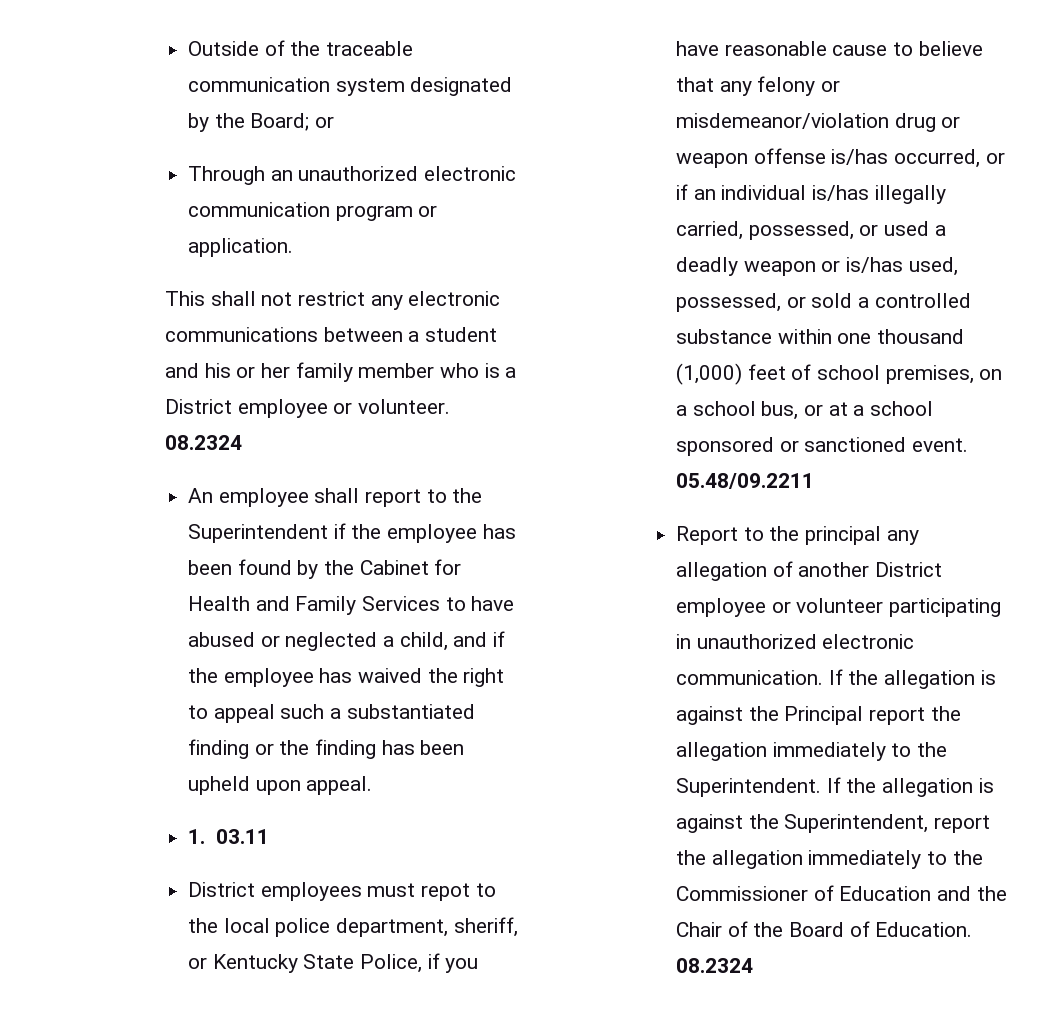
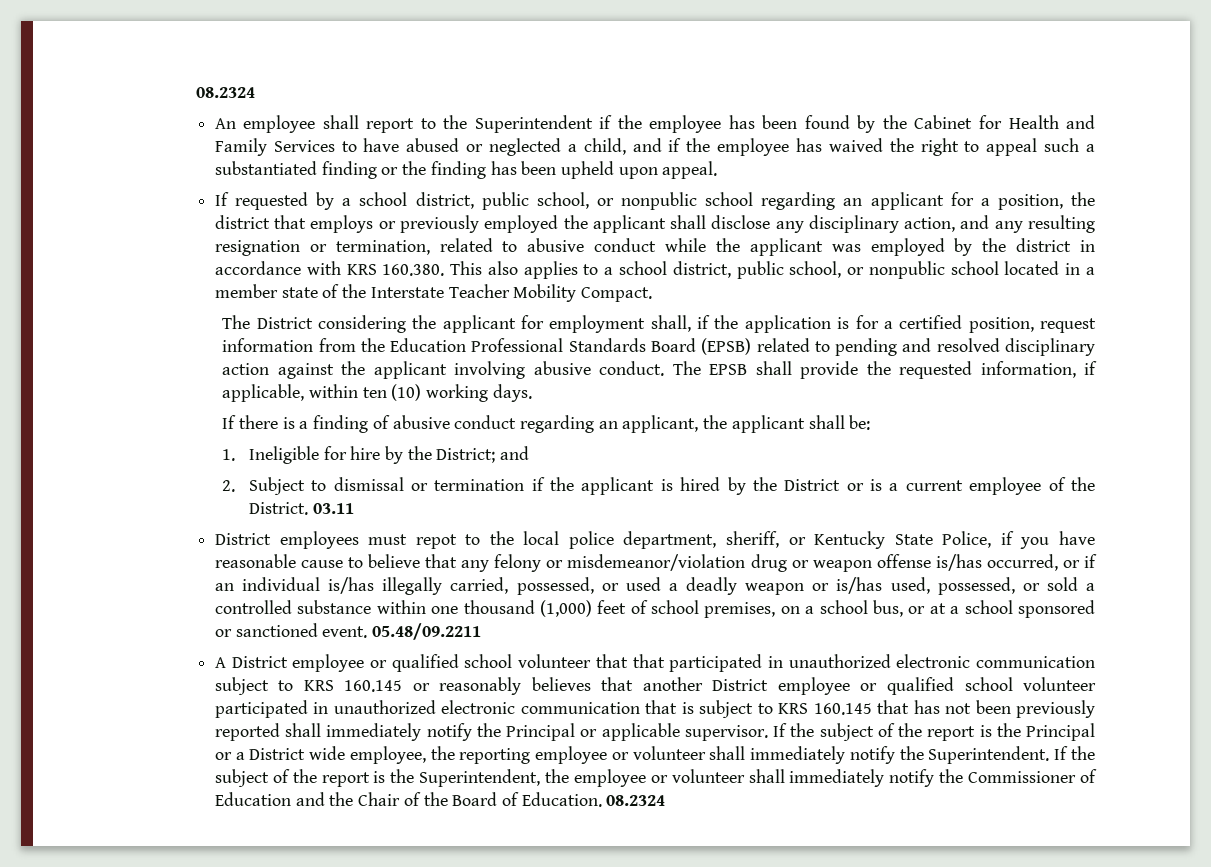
- Outside of the traceable communication system designated by the Board; or
- Through an unauthorized electronic communication program or application.
- This shall not restrict any electronic communications between a student and his or her family member who is a District employee or volunteer.
- 1. 03.11
+ If requested by a school district, public school, or nonpublic school regarding an applicant for a position, the district that employs or previously employed the applicant shall disclose any disciplinary action, and any resulting resignation or termination, related to abusive conduct while the applicant was employed by the district in accordance with KRS 160.380. This also applies to a school district, public school, or nonpublic school located in a member state of the Interstate Teacher Mobility Compact.
+ The District considering the applicant for employment shall, if the application is for a certified position, request information from the Education Professional Standards Board (EPSB) related to pending and resolved disciplinary action against the applicant involving abusive conduct. The EPSB shall provide the requested information, if applicable, within ten (10) working days.
+ If there is a finding of abusive conduct regarding an applicant, the applicant shall be:
+ 1. Ineligible for hire by the District; and
+ 2. Subject to dismissal or termination if the applicant is hired by the District or is a current employee of the District. 03.11
- Report to the principal any allegation of another District employee or volunteer participating in unauthorized electronic communication. If the allegation is against the Principal report the allegation immediately to the Superintendent. If the allegation is against the Superintendent, report the allegation immediately to the Commissioner of Education and the Chair of the Board of Education.
+ A District employee or qualified school volunteer that that participated in unauthorized electronic communication subject to KRS 160.145 or reasonably believes that another District employee or qualified school volunteer participated in unauthorized electronic communication that is subject to KRS 160.145 that has not been previously reported shall immediately notify the Principal or applicable supervisor. If the subject of the report is the Principal or a District wide employee, the reporting employee or volunteer shall immediately notify the Superintendent. If the subject of the report is the Superintendent, the employee or volunteer shall immediately notify the Commissioner of Education and the Chair of the Board of Education.

